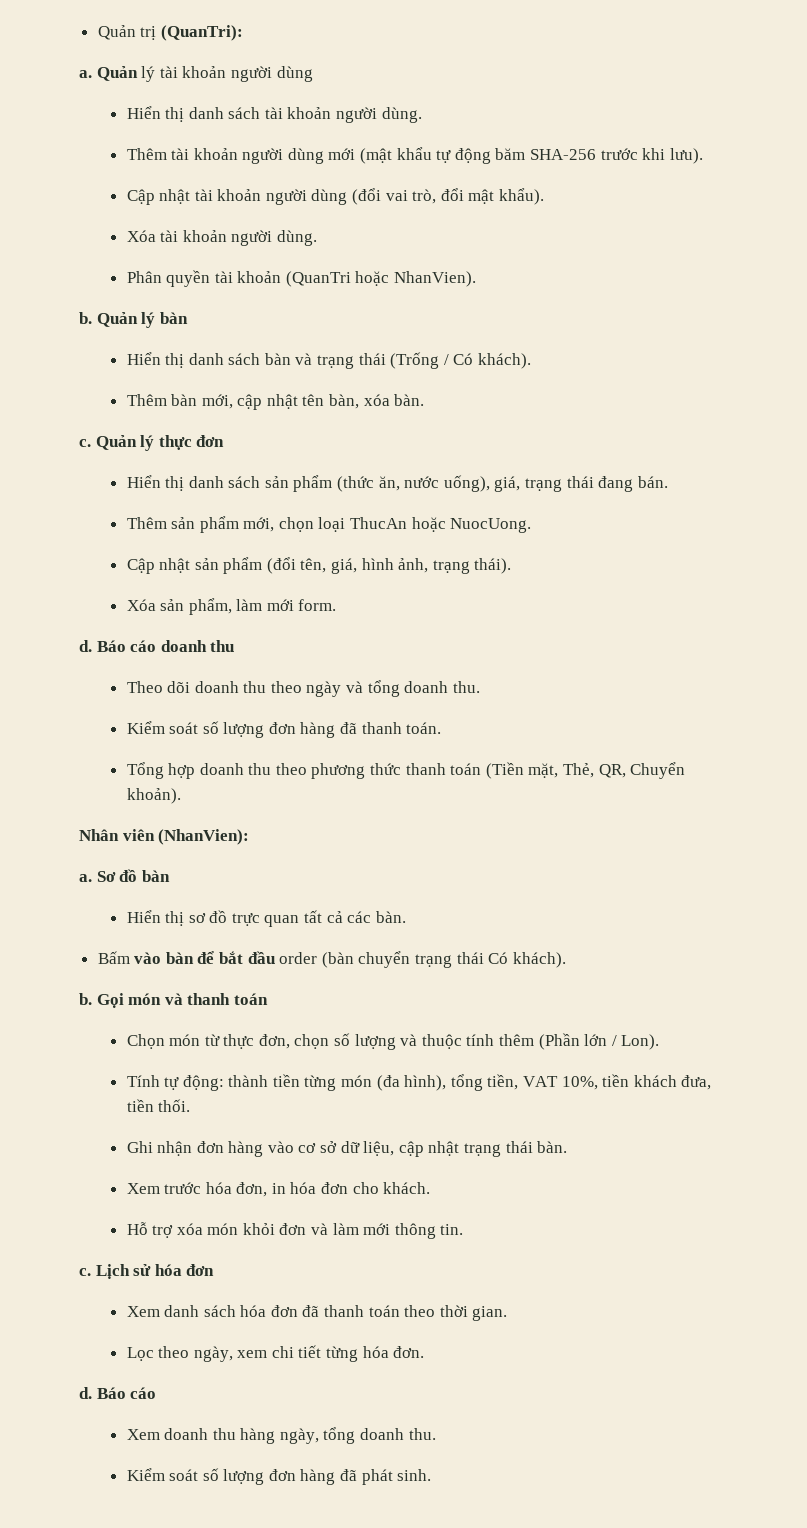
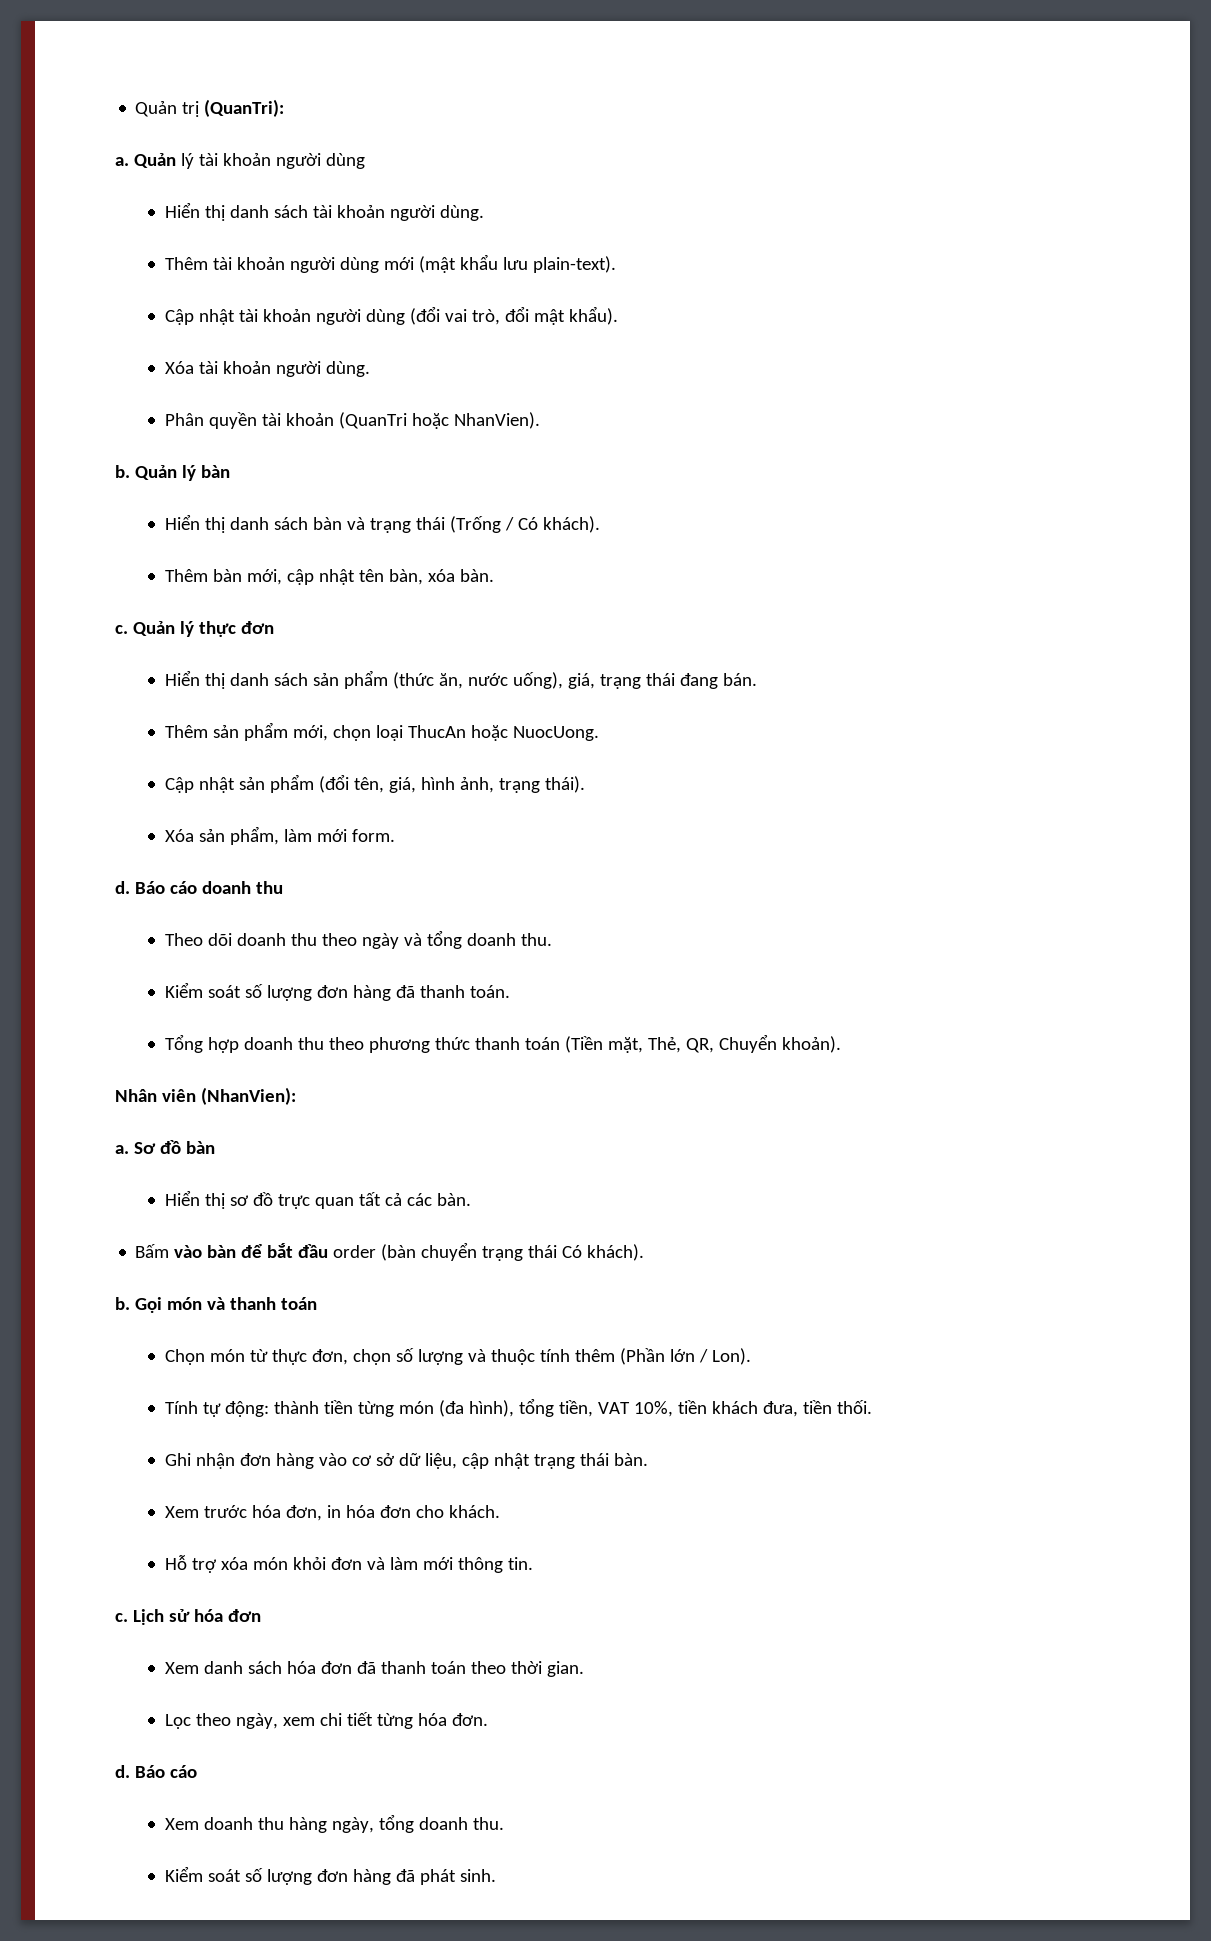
- Thêm tài khoản người dùng mới (mật khẩu tự động băm SHA-256 trước khi lưu).
+ Thêm tài khoản người dùng mới (mật khẩu lưu plain-text).

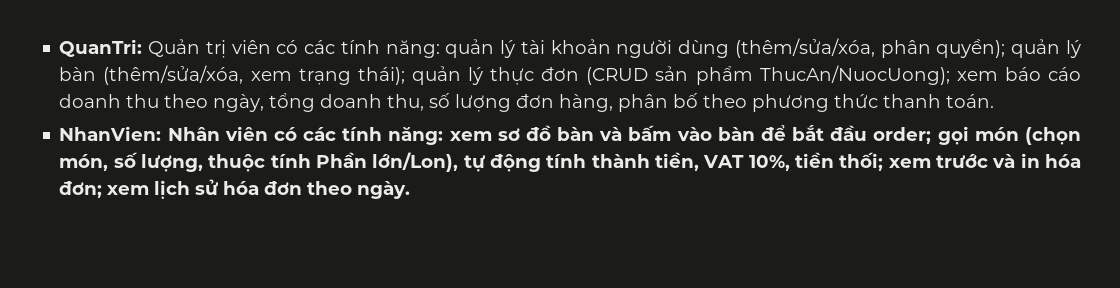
- Quản trị (QuanTri):
- a. Quản lý tài khoản người dùng
- Hiển thị danh sách tài khoản người dùng.
- Thêm tài khoản người dùng mới (mật khẩu lưu plain-text).
- Cập nhật tài khoản người dùng (đổi vai trò, đổi mật khẩu).
- Xóa tài khoản người dùng.
- Phân quyền tài khoản (QuanTri hoặc NhanVien).
- b. Quản lý bàn
- Hiển thị danh sách bàn và trạng thái (Trống / Có khách).
- Thêm bàn mới, cập nhật tên bàn, xóa bàn.
- c. Quản lý thực đơn
- Hiển thị danh sách sản phẩm (thức ăn, nước uống), giá, trạng thái đang bán.
- Thêm sản phẩm mới, chọn loại ThucAn hoặc NuocUong.
- Cập nhật sản phẩm (đổi tên, giá, hình ảnh, trạng thái).
- Xóa sản phẩm, làm mới form.
- d. Báo cáo doanh thu
- Theo dõi doanh thu theo ngày và tổng doanh thu.
- Kiểm soát số lượng đơn hàng đã thanh toán.
- Tổng hợp doanh thu theo phương thức thanh toán (Tiền mặt, Thẻ, QR, Chuyển khoản).
- Nhân viên (NhanVien):
- a. Sơ đồ bàn
- Hiển thị sơ đồ trực quan tất cả các bàn.
- Bấm vào bàn để bắt đầu order (bàn chuyển trạng thái Có khách).
- b. Gọi món và thanh toán
- Chọn món từ thực đơn, chọn số lượng và thuộc tính thêm (Phần lớn / Lon).
- Tính tự động: thành tiền từng món (đa hình), tổng tiền, VAT 10%, tiền khách đưa, tiền thối.
- Ghi nhận đơn hàng vào cơ sở dữ liệu, cập nhật trạng thái bàn.
- Xem trước hóa đơn, in hóa đơn cho khách.
- Hỗ trợ xóa món khỏi đơn và làm mới thông tin.
- c. Lịch sử hóa đơn
- Xem danh sách hóa đơn đã thanh toán theo thời gian.
- Lọc theo ngày, xem chi tiết từng hóa đơn.
- d. Báo cáo
- Xem doanh thu hàng ngày, tổng doanh thu.
- Kiểm soát số lượng đơn hàng đã phát sinh.
+ QuanTri: Quản trị viên có các tính năng: quản lý tài khoản người dùng (thêm/sửa/xóa, phân quyền); quản lý bàn (thêm/sửa/xóa, xem trạng thái); quản lý thực đơn (CRUD sản phẩm ThucAn/NuocUong); xem báo cáo doanh thu theo ngày, tổng doanh thu, số lượng đơn hàng, phân bố theo phương thức thanh toán.
+ NhanVien: Nhân viên có các tính năng: xem sơ đồ bàn và bấm vào bàn để bắt đầu order; gọi món (chọn món, số lượng, thuộc tính Phần lớn/Lon), tự động tính thành tiền, VAT 10%, tiền thối; xem trước và in hóa đơn; xem lịch sử hóa đơn theo ngày.

